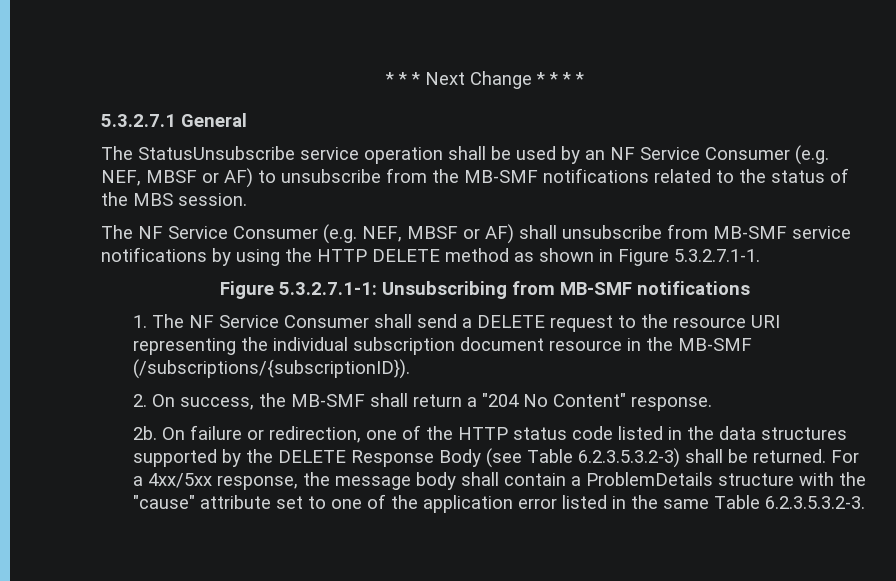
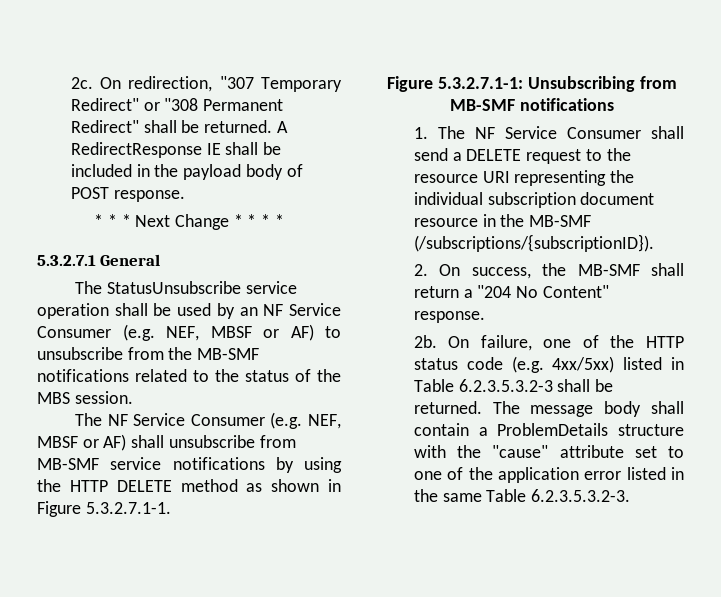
+ 2c. On redirection, "307 Temporary Redirect" or "308 Permanent Redirect" shall be returned. A RedirectResponse IE shall be included in the payload body of POST response.
- On failure or redirection, one of the HTTP status code listed in the data structures supported by the DELETE Response Body (see Table 6.2.3.5.3.2-3) shall be returned. For a 4xx/5xx response, the message body shall contain a ProblemDetails structure with the "cause" attribute set to one of the application error listed in the same Table 6.2.3.5.3.2-3.
+ On failure, one of the HTTP status code (e.g. 4xx/5xx) listed in Table 6.2.3.5.3.2-3 shall be returned. The message body shall contain a ProblemDetails structure with the "cause" attribute set to one of the application error listed in the same Table 6.2.3.5.3.2-3.

